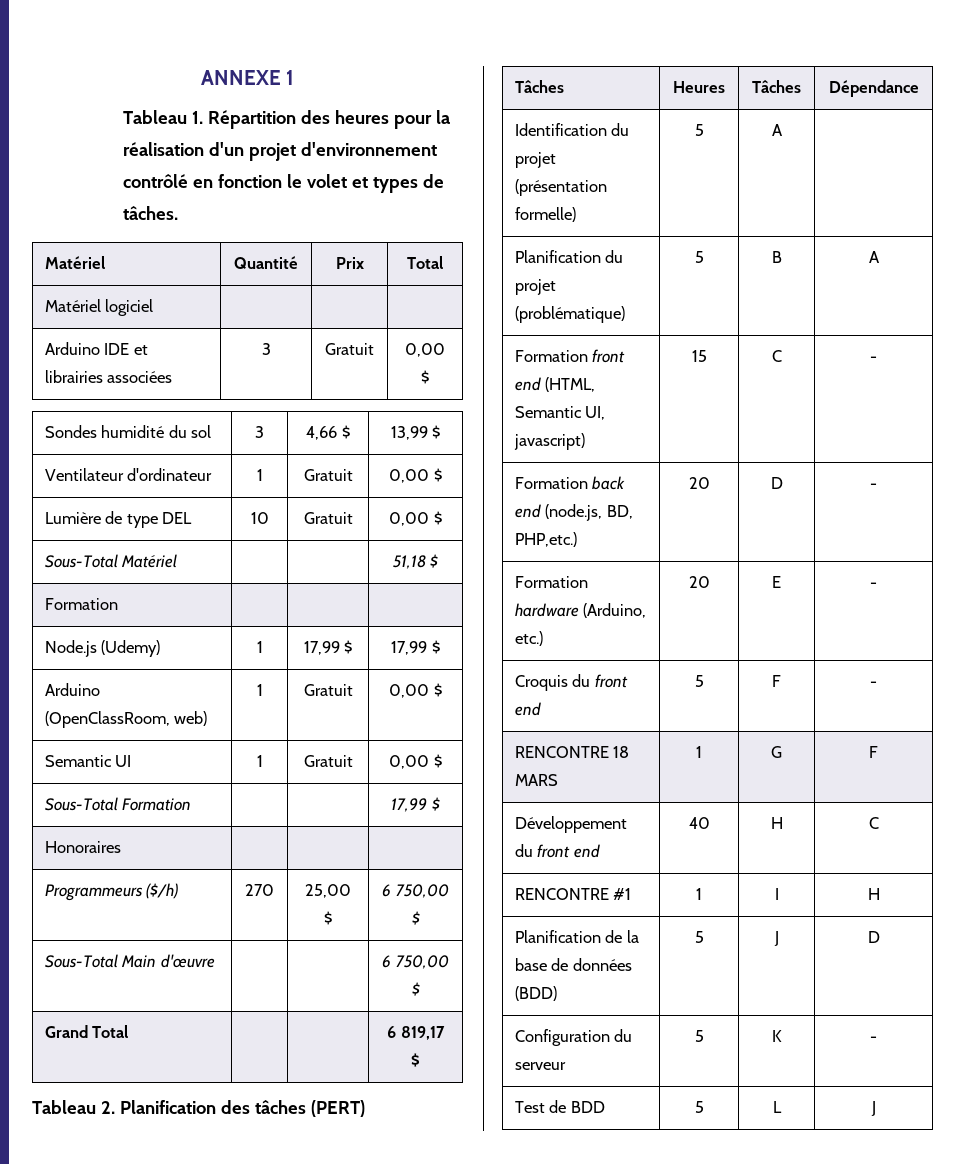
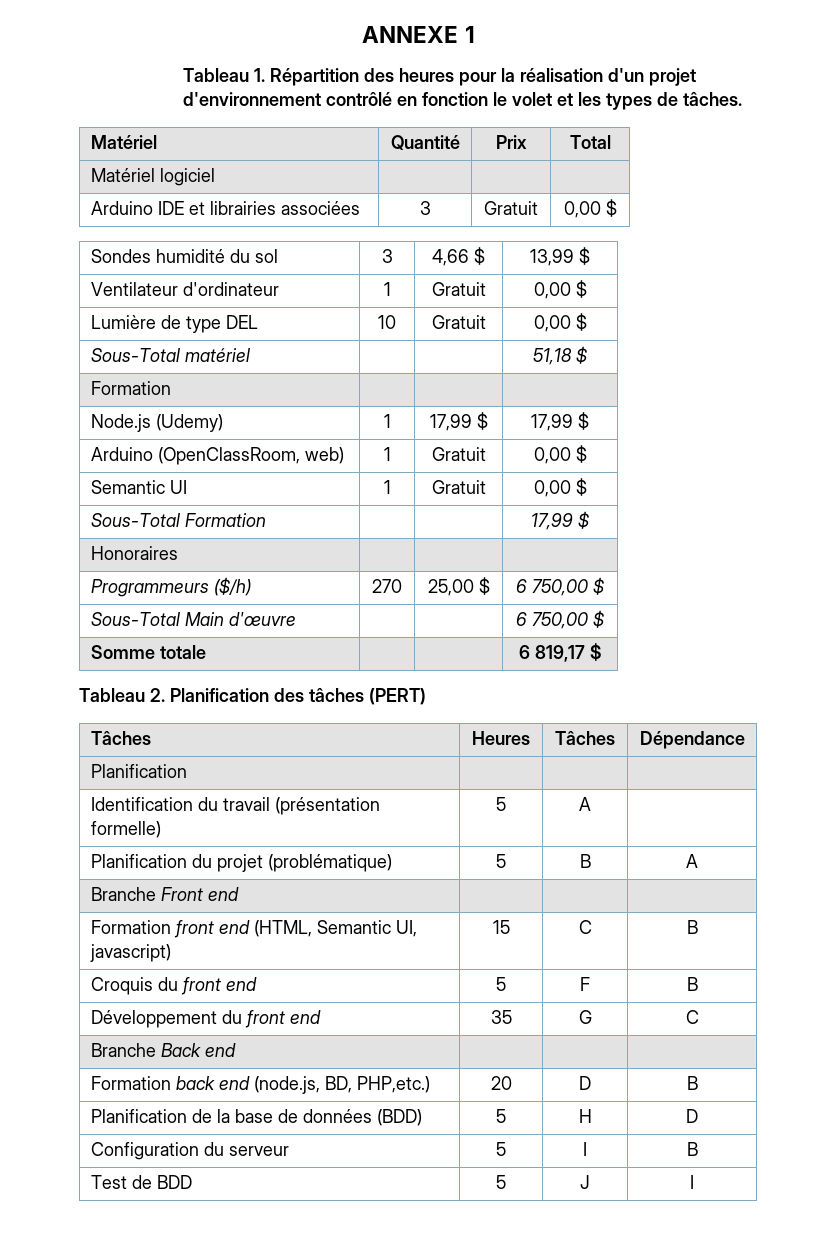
- Tableau 1. Répartition des heures pour la réalisation d'un projet d'environnement contrôlé en fonction le volet et types de tâches.
+ Tableau 1. Répartition des heures pour la réalisation d'un projet d'environnement contrôlé en fonction le volet et les types de tâches.
- Sous-Total Matériel | | | 51,18 $
+ Sous-Total matériel | | | 51,18 $
- Grand Total | | | 6 819,17 $
+ Somme totale | | | 6 819,17 $
+ Planification | | |
- Identification du projet (présentation formelle) | 5 | A |
+ Identification du travail (présentation formelle) | 5 | A |
+ Branche Front end | | |
- Formation front end (HTML, Semantic UI, javascript) | 15 | C | -
+ Formation front end (HTML, Semantic UI, javascript) | 15 | C | B
+ Croquis du front end | 5 | F | B
+ Développement du front end | 35 | G | C
+ Branche Back end | | |
- Formation back end (node.js, BD, PHP,etc.) | 20 | D | -
- Formation hardware (Arduino, etc.) | 20 | E | -
- Croquis du front end | 5 | F | -
- RENCONTRE 18 MARS | 1 | G | F
- Développement du front end | 40 | H | C
- RENCONTRE #1 | 1 | I | H
+ Formation back end (node.js, BD, PHP,etc.) | 20 | D | B
- Planification de la base de données (BDD) | 5 | J | D
+ Planification de la base de données (BDD) | 5 | H | D
- Configuration du serveur | 5 | K | -
+ Configuration du serveur | 5 | I | B
- Test de BDD | 5 | L | J
+ Test de BDD | 5 | J | I

